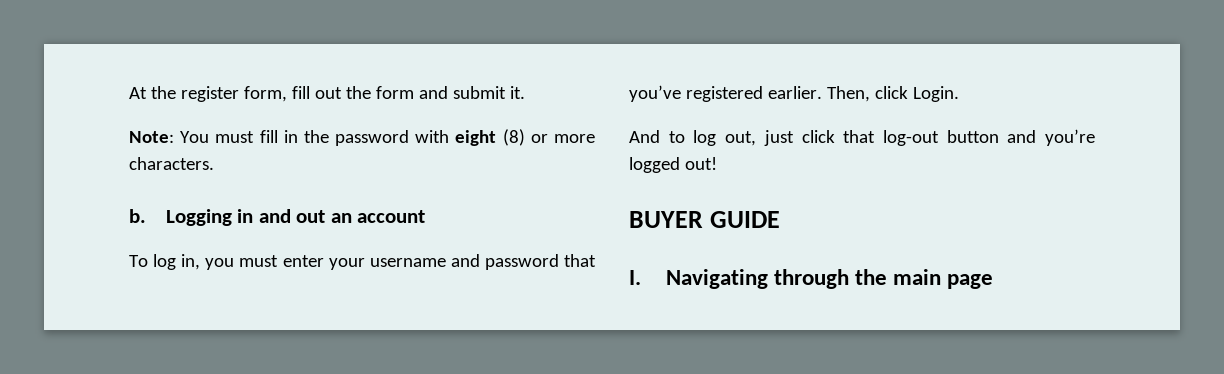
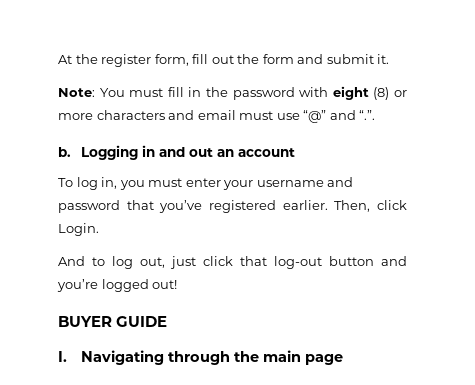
- Note: You must fill in the password with eight (8) or more characters.
+ Note: You must fill in the password with eight (8) or more characters and email must use “@” and “.”.

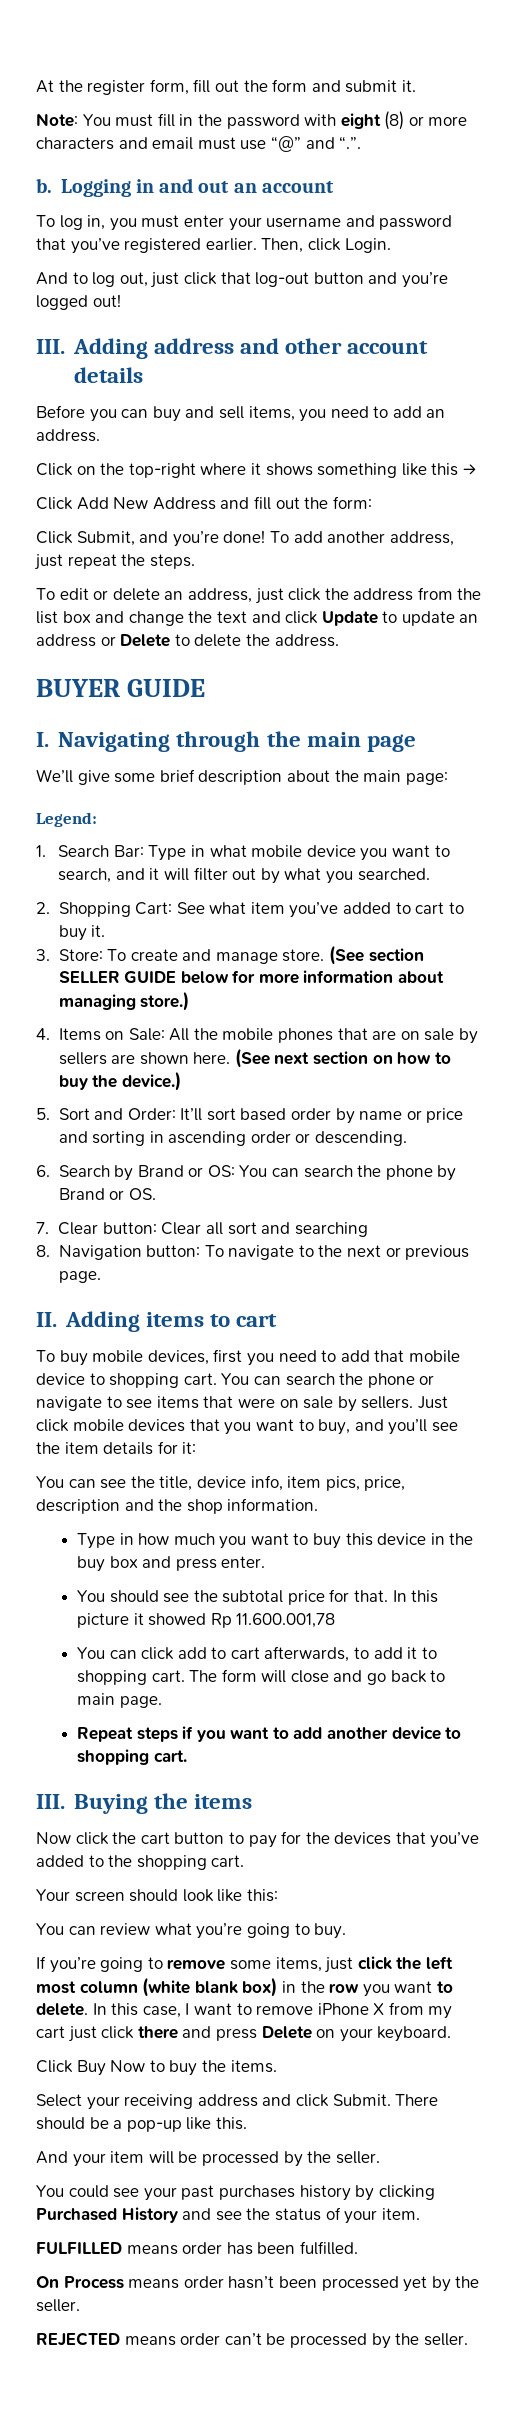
+ III. Adding address and other account details
+ Before you can buy and sell items, you need to add an address.
+ Click on the top-right where it shows something like this →
+ Click Add New Address and fill out the form:
+ Click Submit, and you’re done! To add another address, just repeat the steps.
+ To edit or delete an address, just click the address from the list box and change the text and click Update to update an address or Delete to delete the address.
+ We’ll give some brief description about the main page:
+ Legend:
+ 1. Search Bar: Type in what mobile device you want to search, and it will filter out by what you searched.
+ 2. Shopping Cart: See what item you’ve added to cart to buy it.
+ 3. Store: To create and manage store. (See section SELLER GUIDE below for more information about managing store.)
+ 4. Items on Sale: All the mobile phones that are on sale by sellers are shown here. (See next section on how to buy the device.)
+ 5. Sort and Order: It’ll sort based order by name or price and sorting in ascending order or descending.
+ 6. Search by Brand or OS: You can search the phone by Brand or OS.
+ 7. Clear button: Clear all sort and searching
+ 8. Navigation button: To navigate to the next or previous page.
+ II. Adding items to cart
+ To buy mobile devices, first you need to add that mobile device to shopping cart. You can search the phone or navigate to see items that were on sale by sellers. Just click mobile devices that you want to buy, and you’ll see the item details for it:
+ You can see the title, device info, item pics, price, description and the shop information.
+ Type in how much you want to buy this device in the buy box and press enter.
+ You should see the subtotal price for that. In this picture it showed Rp 11.600.001,78
+ You can click add to cart afterwards, to add it to shopping cart. The form will close and go back to main page.
+ Repeat steps if you want to add another device to shopping cart.
+ III. Buying the items
+ Now click the cart button to pay for the devices that you’ve added to the shopping cart.
+ Your screen should look like this:
+ You can review what you’re going to buy.
+ If you’re going to remove some items, just click the left most column (white blank box) in the row you want to delete. In this case, I want to remove iPhone X from my cart just click there and press Delete on your keyboard.
+ Click Buy Now to buy the items.
+ Select your receiving address and click Submit. There should be a pop-up like this.
+ And your item will be processed by the seller.
+ You could see your past purchases history by clicking Purchased History and see the status of your item.
+ FULFILLED means order has been fulfilled.
+ On Process means order hasn’t been processed yet by the seller.
+ REJECTED means order can’t be processed by the seller.

